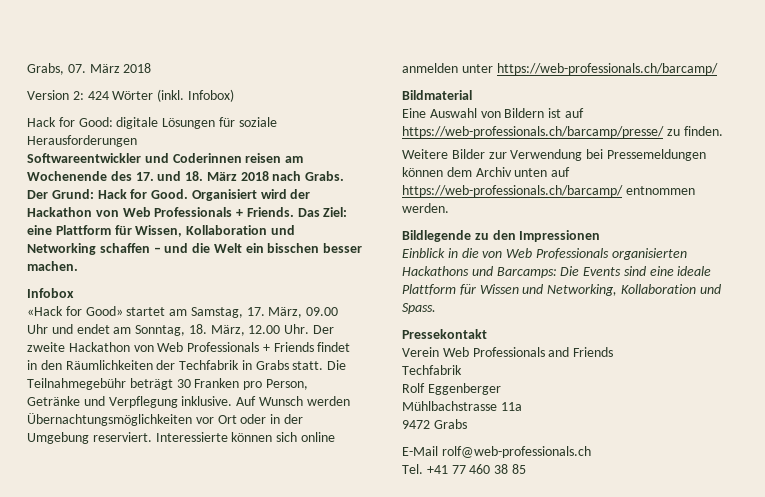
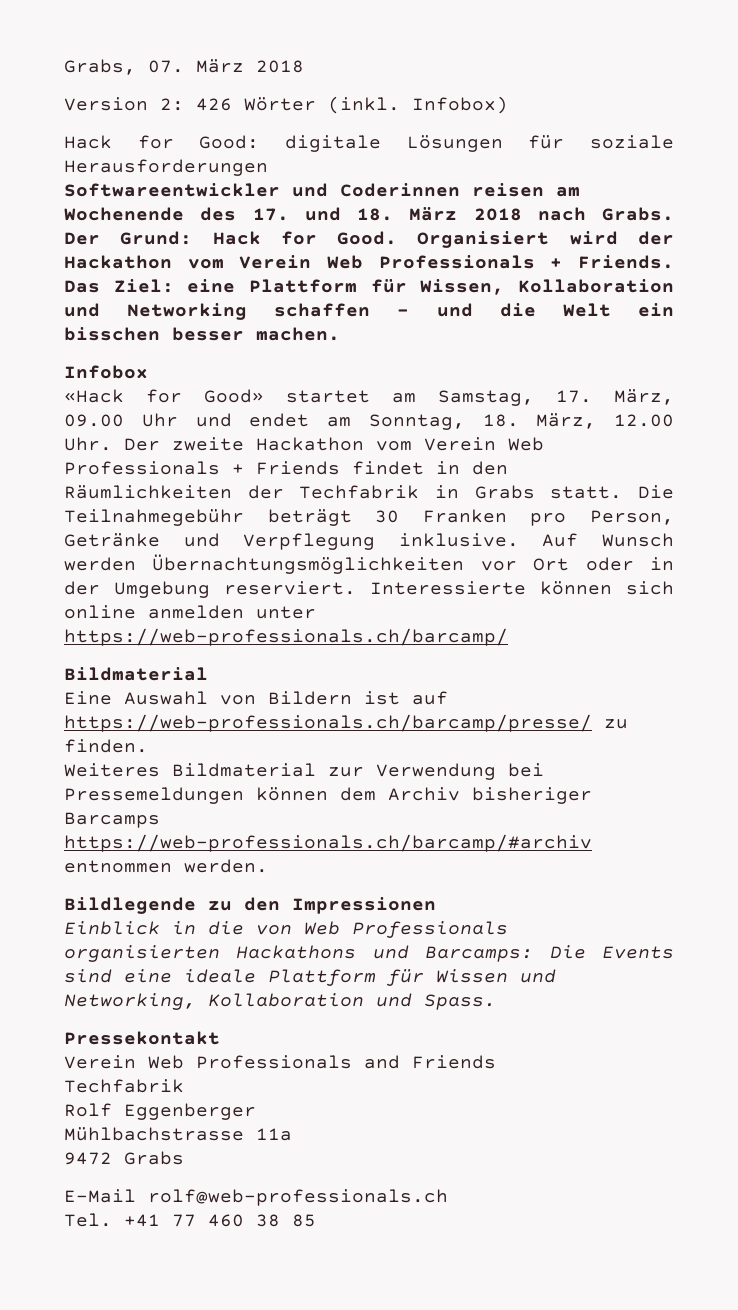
- Version 2: 424 Wörter (inkl.
+ Version 2: 426 Wörter (inkl.
- Organisiert wird der Hackathon von Web Professionals + Friends.
+ Organisiert wird der Hackathon vom Verein Web Professionals + Friends.
- «Hack for Good» startet am Samstag, 17. März, 09.00 Uhr und endet am Sonntag, 18. März, 12.00 Uhr. Der zweite Hackathon von Web Professionals + Friends findet in den Räumlichkeiten der Techfabrik in Grabs statt.
+ «Hack for Good» startet am Samstag, 17. März, 09.00 Uhr und endet am Sonntag, 18. März, 12.00 Uhr. Der zweite Hackathon vom Verein Web Professionals + Friends findet in den Räumlichkeiten der Techfabrik in Grabs statt.
- Weitere Bilder zur Verwendung bei Pressemeldungen können dem Archiv unten auf https://web-professionals.ch/barcamp/ entnommen werden.
+ Weiteres Bildmaterial zur Verwendung bei Pressemeldungen können dem Archiv bisheriger Barcamps https://web-professionals.ch/barcamp/#archiv entnommen werden.

